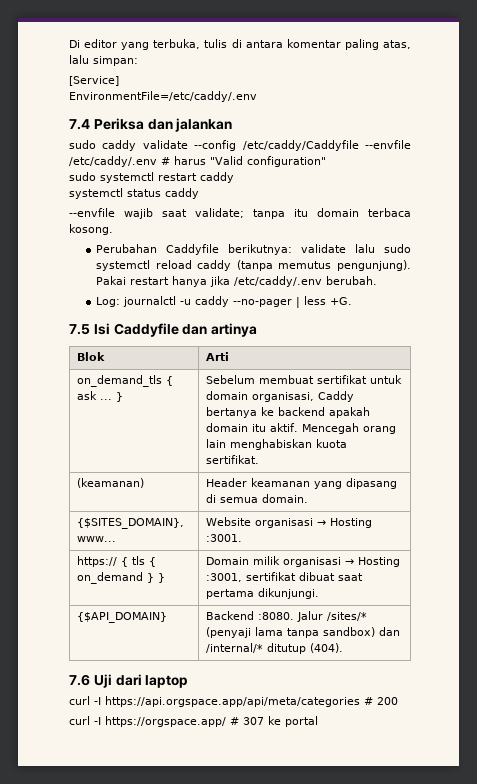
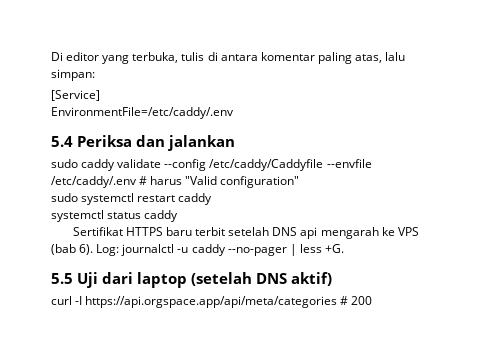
- 7.4 Periksa dan jalankan
+ 5.4 Periksa dan jalankan
- --envfile wajib saat validate; tanpa itu domain terbaca kosong.
- Perubahan Caddyfile berikutnya: validate lalu sudo systemctl reload caddy (tanpa memutus pengunjung). Pakai restart hanya jika /etc/caddy/.env berubah.
- Log: journalctl -u caddy --no-pager | less +G.
+ Sertifikat HTTPS baru terbit setelah DNS api mengarah ke VPS (bab 6). Log: journalctl -u caddy --no-pager | less +G.
- 7.5 Isi Caddyfile dan artinya
- Blok | Arti
- on_demand_tls { ask ... } | Sebelum membuat sertifikat untuk domain organisasi, Caddy bertanya ke backend apakah domain itu aktif. Mencegah orang lain menghabiskan kuota sertifikat.
- (keamanan) | Header keamanan yang dipasang di semua domain.
- {$SITES_DOMAIN}, www... | Website organisasi → Hosting :3001.
- https:// { tls { on_demand } } | Domain milik organisasi → Hosting :3001, sertifikat dibuat saat pertama dikunjungi.
- {$API_DOMAIN} | Backend :8080. Jalur /sites/* (penyaji lama tanpa sandbox) dan /internal/* ditutup (404).
- 7.6 Uji dari laptop
+ 5.5 Uji dari laptop (setelah DNS aktif)
- curl -I https://orgspace.app/ # 307 ke portal

